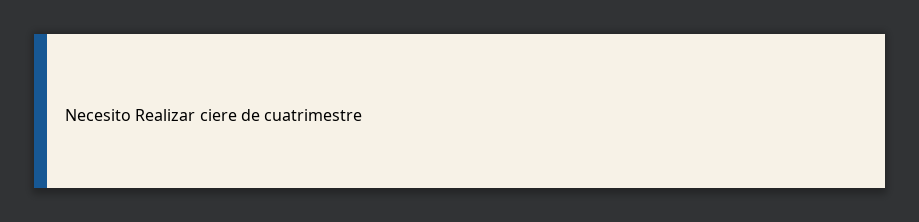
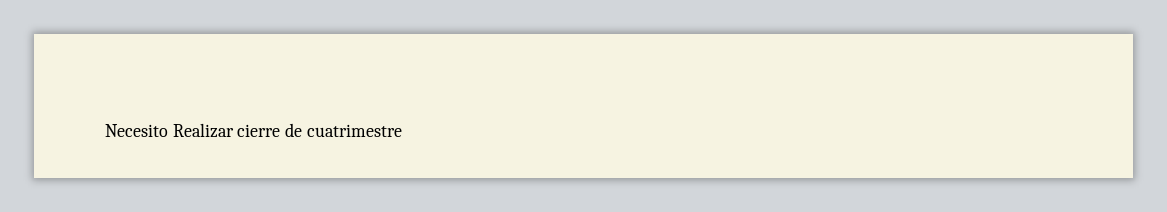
- Necesito Realizar ciere de cuatrimestre
+ Necesito Realizar cierre de cuatrimestre

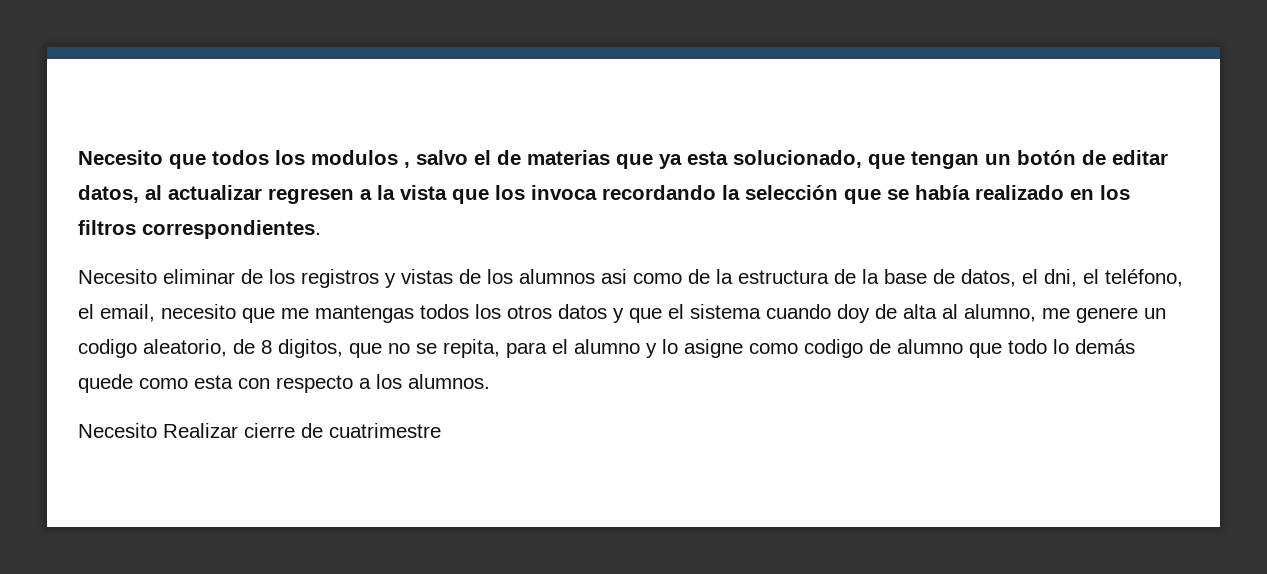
+ Necesito que todos los modulos , salvo el de materias que ya esta solucionado, que tengan un botón de editar datos, al actualizar regresen a la vista que los invoca recordando la selección que se había realizado en los filtros correspondientes.
+ Necesito eliminar de los registros y vistas de los alumnos asi como de la estructura de la base de datos, el dni, el teléfono, el email, necesito que me mantengas todos los otros datos y que el sistema cuando doy de alta al alumno, me genere un codigo aleatorio, de 8 digitos, que no se repita, para el alumno y lo asigne como codigo de alumno que todo lo demás quede como esta con respecto a los alumnos.

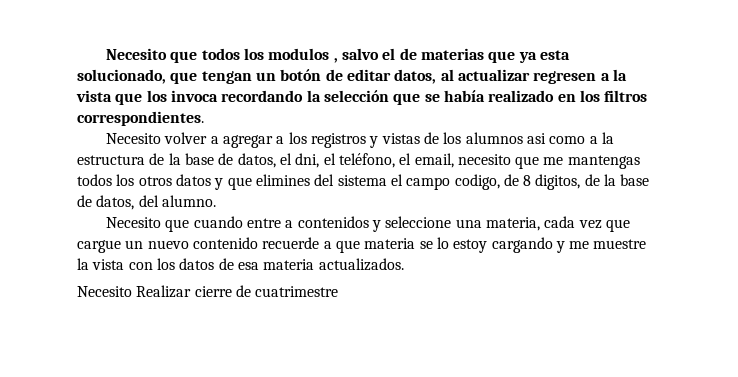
- Necesito eliminar de los registros y vistas de los alumnos asi como de la estructura de la base de datos, el dni, el teléfono, el email, necesito que me mantengas todos los otros datos y que el sistema cuando doy de alta al alumno, me genere un codigo aleatorio, de 8 digitos, que no se repita, para el alumno y lo asigne como codigo de alumno que todo lo demás quede como esta con respecto a los alumnos.
+ Necesito volver a agregar a los registros y vistas de los alumnos asi como a la estructura de la base de datos, el dni, el teléfono, el email, necesito que me mantengas todos los otros datos y que elimines del sistema el campo codigo, de 8 digitos, de la base de datos, del alumno.
+ Necesito que cuando entre a contenidos y seleccione una materia, cada vez que cargue un nuevo contenido recuerde a que materia se lo estoy cargando y me muestre la vista con los datos de esa materia actualizados.

